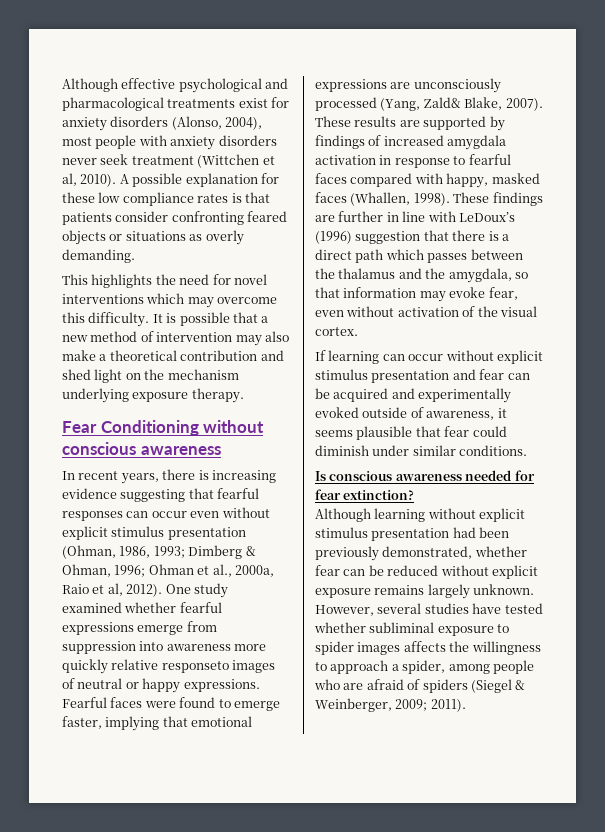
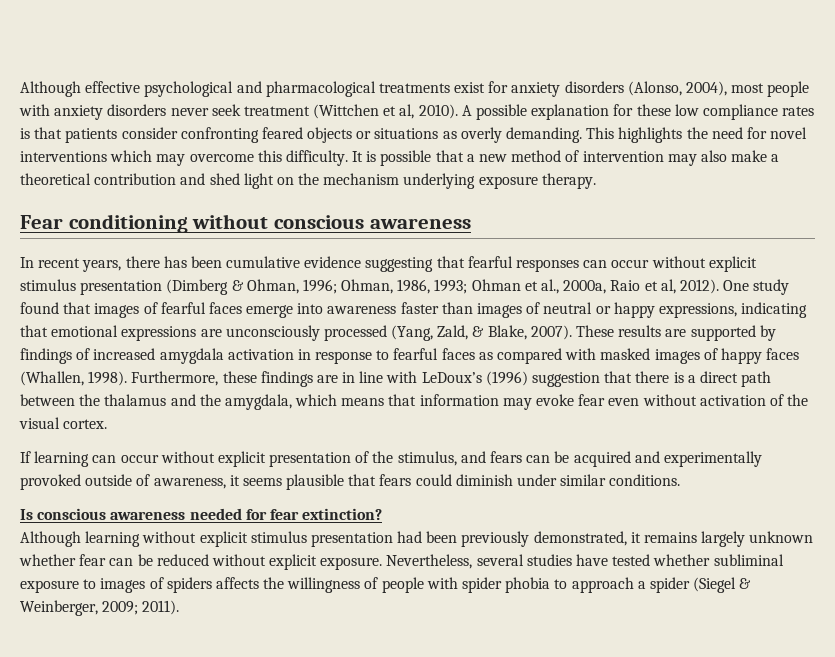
- A possible explanation for these low compliance rates is that patients consider confronting feared objects or situations as overly demanding.
- This highlights the need for novel interventions which may overcome this difficulty.
+ A possible explanation for these low compliance rates is that patients consider confronting feared objects or situations as overly demanding. This highlights the need for novel interventions which may overcome this difficulty.
- Fear Conditioning without conscious awareness
+ Fear conditioning without conscious awareness
- In recent years, there is increasing evidence suggesting that fearful responses can occur even without explicit stimulus presentation (Ohman, 1986, 1993; Dimberg & Ohman, 1996; Ohman et al., 2000a, Raio et al, 2012).
+ In recent years, there has been cumulative evidence suggesting that fearful responses can occur without explicit stimulus presentation (Dimberg & Ohman, 1996; Ohman, 1986, 1993; Ohman et al., 2000a, Raio et al, 2012).
- One study examined whether fearful expressions emerge from suppression into awareness more quickly relative responseto images of neutral or happy expressions. Fearful faces were found to emerge faster, implying that emotional expressions are unconsciously processed (Yang, Zald& Blake, 2007).
+ One study found that images of fearful faces emerge into awareness faster than images of neutral or happy expressions, indicating that emotional expressions are unconsciously processed (Yang, Zald, & Blake, 2007).
- These results are supported by findings of increased amygdala activation in response to fearful faces compared with happy, masked faces (Whallen, 1998).
+ These results are supported by findings of increased amygdala activation in response to fearful faces as compared with masked images of happy faces (Whallen, 1998).
- These findings are further in line with LeDoux’s (1996) suggestion that there is a direct path which passes between the thalamus and the amygdala, so that information may evoke fear, even without activation of the visual cortex.
+ Furthermore, these findings are in line with LeDoux’s (1996) suggestion that there is a direct path between the thalamus and the amygdala, which means that information may evoke fear even without activation of the visual cortex.
- If learning can occur without explicit stimulus presentation and fear can be acquired and experimentally evoked outside of awareness, it seems plausible that fear could diminish under similar conditions.
+ If learning can occur without explicit presentation of the stimulus, and fears can be acquired and experimentally provoked outside of awareness, it seems plausible that fears could diminish under similar conditions.
- Although learning without explicit stimulus presentation had been previously demonstrated, whether fear can be reduced without explicit exposure remains largely unknown. However, several studies have tested whether subliminal exposure to spider images affects the willingness to approach a spider, among people who are afraid of spiders (Siegel & Weinberger, 2009; 2011).
+ Although learning without explicit stimulus presentation had been previously demonstrated, it remains largely unknown whether fear can be reduced without explicit exposure. Nevertheless, several studies have tested whether subliminal exposure to images of spiders affects the willingness of people with spider phobia to approach a spider (Siegel & Weinberger, 2009; 2011).

